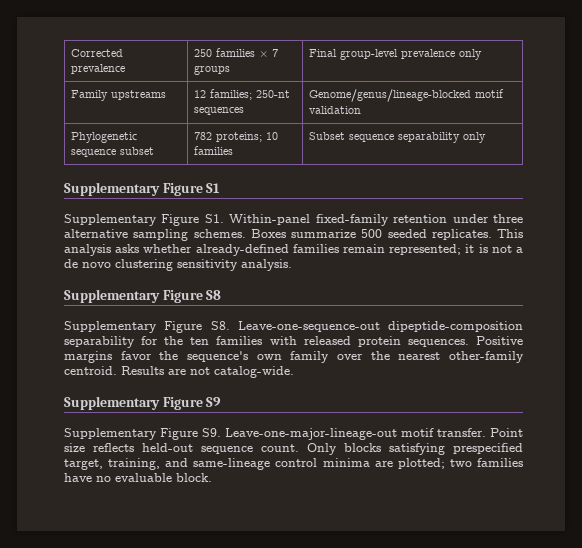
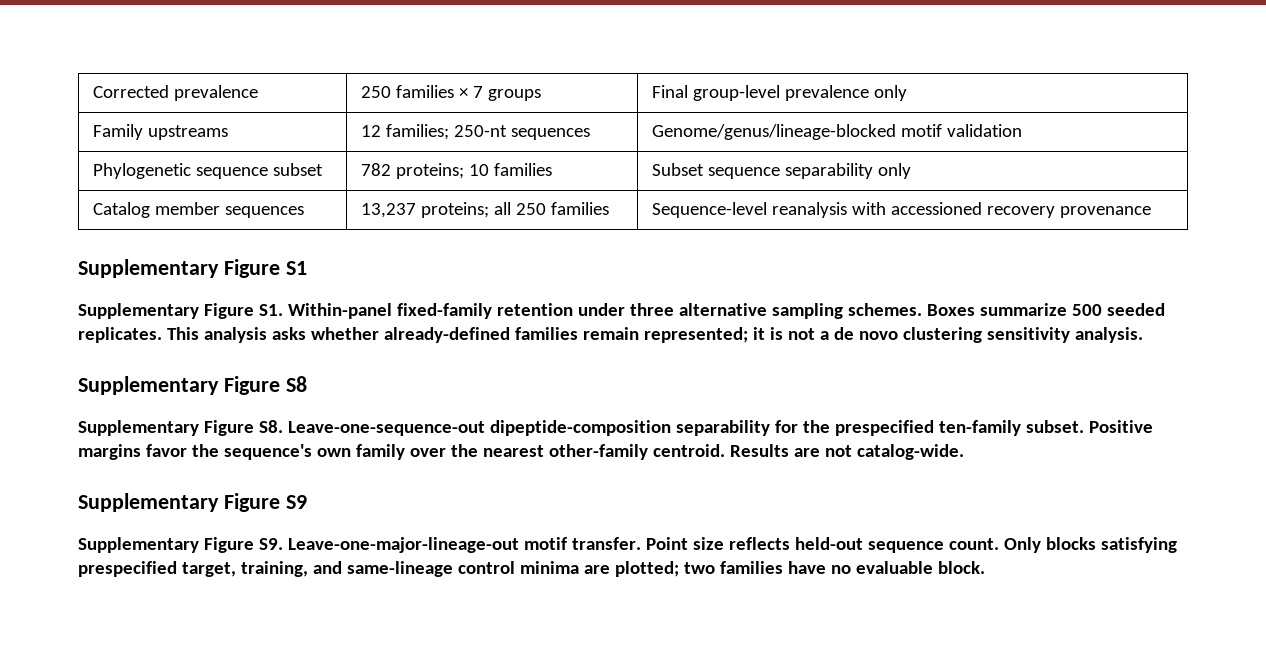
+ Catalog member sequences | 13,237 proteins; all 250 families | Sequence-level reanalysis with accessioned recovery provenance
- Supplementary Figure S8. Leave-one-sequence-out dipeptide-composition separability for the ten families with released protein sequences.
+ Supplementary Figure S8. Leave-one-sequence-out dipeptide-composition separability for the prespecified ten-family subset.

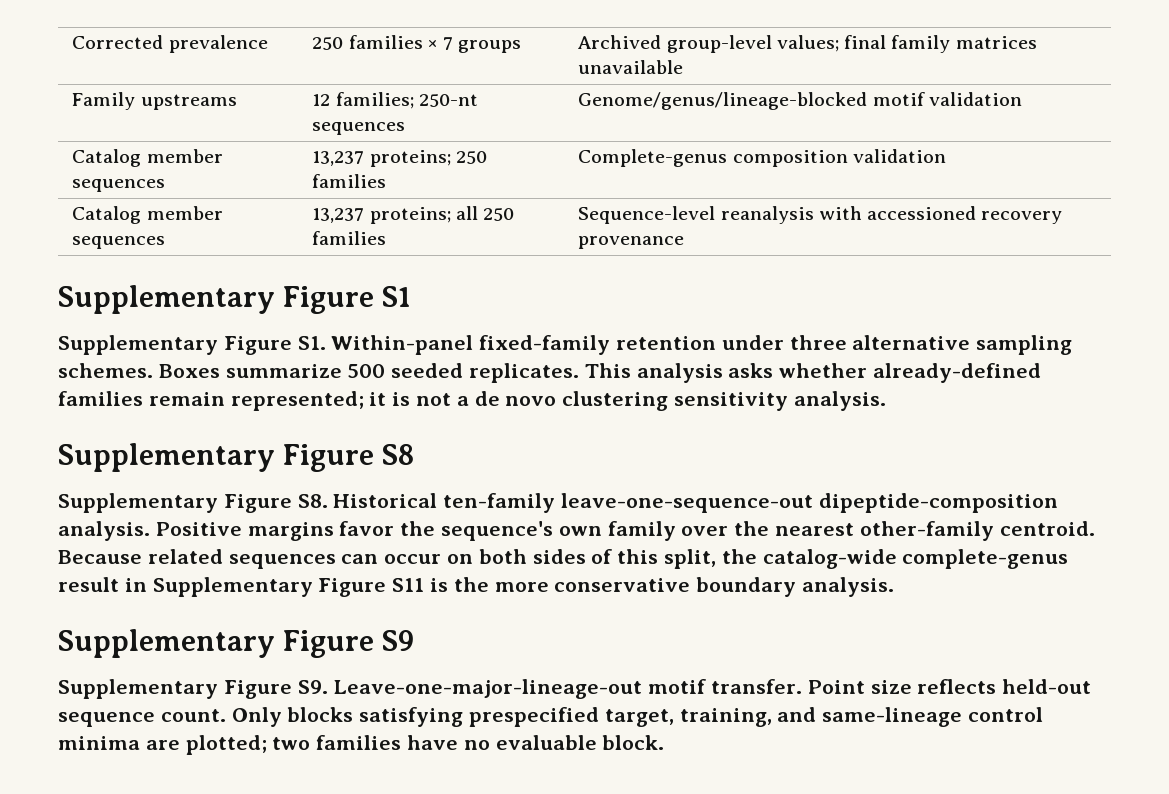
- Corrected prevalence | 250 families × 7 groups | Final group-level prevalence only
+ Corrected prevalence | 250 families × 7 groups | Archived group-level values; final family matrices unavailable
- Phylogenetic sequence subset | 782 proteins; 10 families | Subset sequence separability only
+ Catalog member sequences | 13,237 proteins; 250 families | Complete-genus composition validation
- Supplementary Figure S8. Leave-one-sequence-out dipeptide-composition separability for the prespecified ten-family subset.
+ Supplementary Figure S8. Historical ten-family leave-one-sequence-out dipeptide-composition analysis.
- Results are not catalog-wide.
+ Because related sequences can occur on both sides of this split, the catalog-wide complete-genus result in Supplementary Figure S11 is the more conservative boundary analysis.

